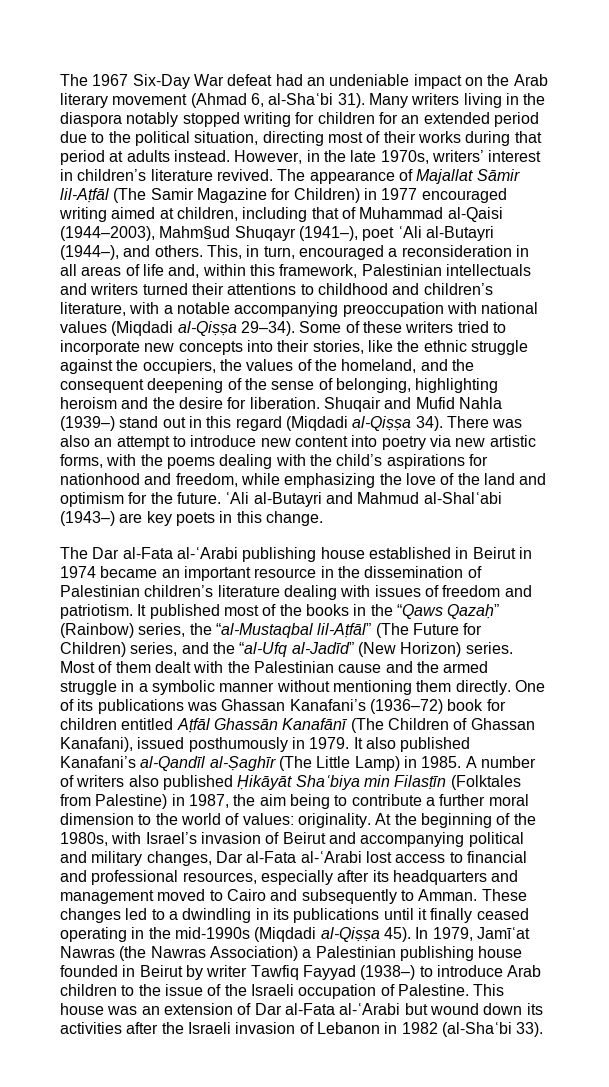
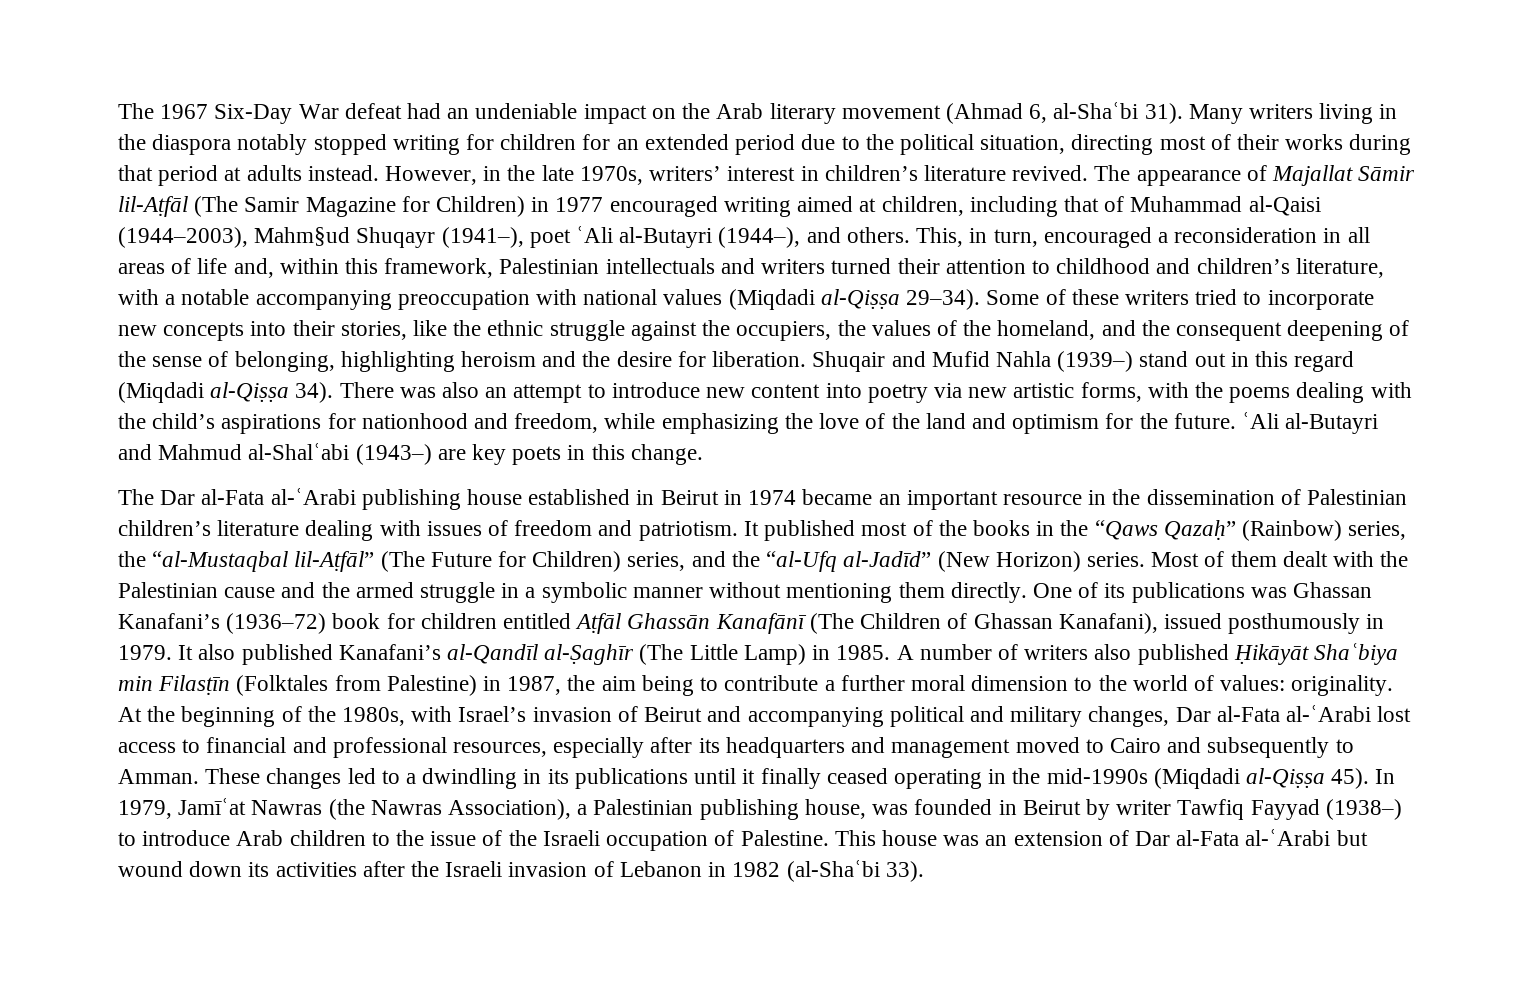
- This, in turn, encouraged a reconsideration in all areas of life and, within this framework, Palestinian intellectuals and writers turned their attentions to childhood and children’s literature, with a notable accompanying preoccupation with national values (Miqdadi al-Qiṣṣa 29–34).
+ This, in turn, encouraged a reconsideration in all areas of life and, within this framework, Palestinian intellectuals and writers turned their attention to childhood and children’s literature, with a notable accompanying preoccupation with national values (Miqdadi al-Qiṣṣa 29–34).
- In 1979, Jamīʿat Nawras (the Nawras Association) a Palestinian publishing house founded in Beirut by writer Tawfiq Fayyad (1938–) to introduce Arab children to the issue of the Israeli occupation of Palestine.
+ In 1979, Jamīʿat Nawras (the Nawras Association), a Palestinian publishing house, was founded in Beirut by writer Tawfiq Fayyad (1938–) to introduce Arab children to the issue of the Israeli occupation of Palestine.

